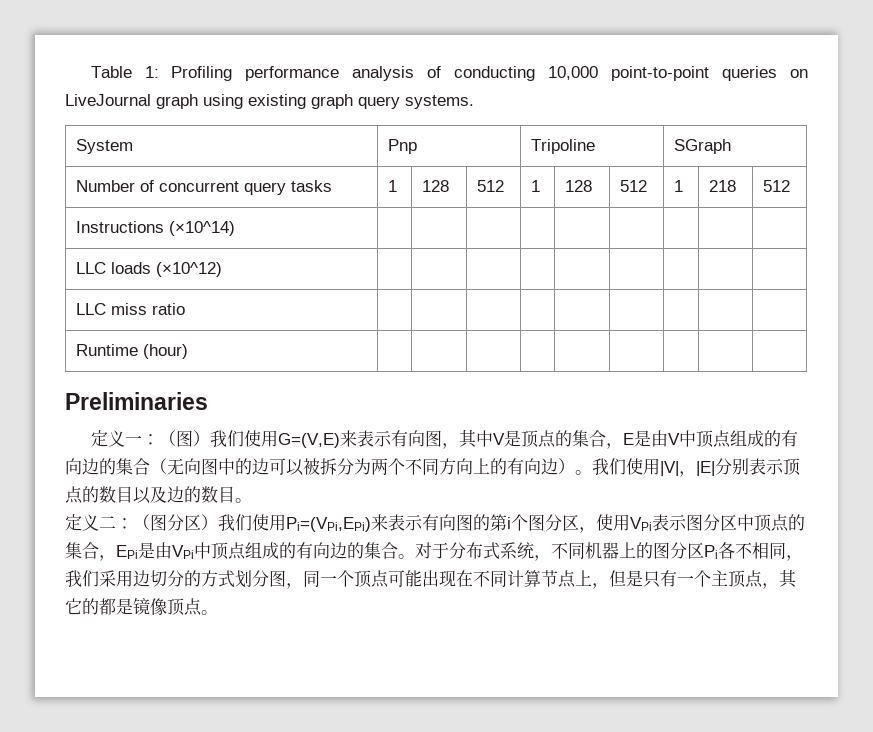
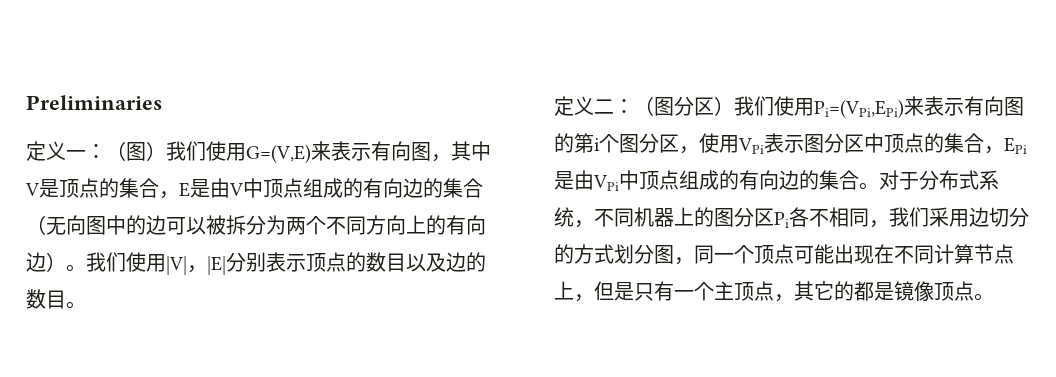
- Table 1: Profiling performance analysis of conducting 10,000 point-to-point queries on LiveJournal graph using existing graph query systems.
- System | Pnp | Tripoline | SGraph
- Number of concurrent query tasks | 1 | 128 | 512 | 1 | 128 | 512 | 1 | 218 | 512
- Instructions (×10^14) | | | | | | | | |
- LLC loads (×10^12) | | | | | | | | |
- LLC miss ratio | | | | | | | | |
- Runtime (hour) | | | | | | | | |

